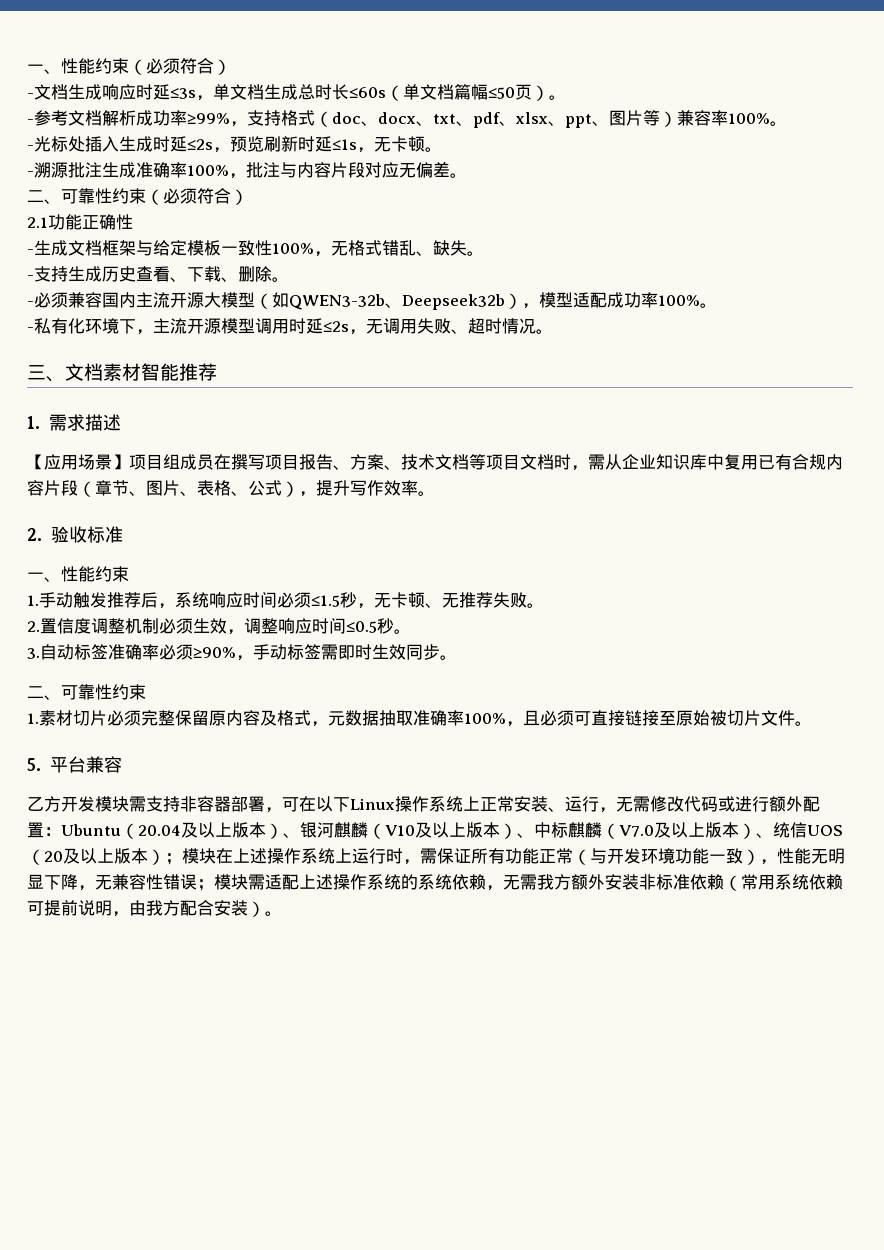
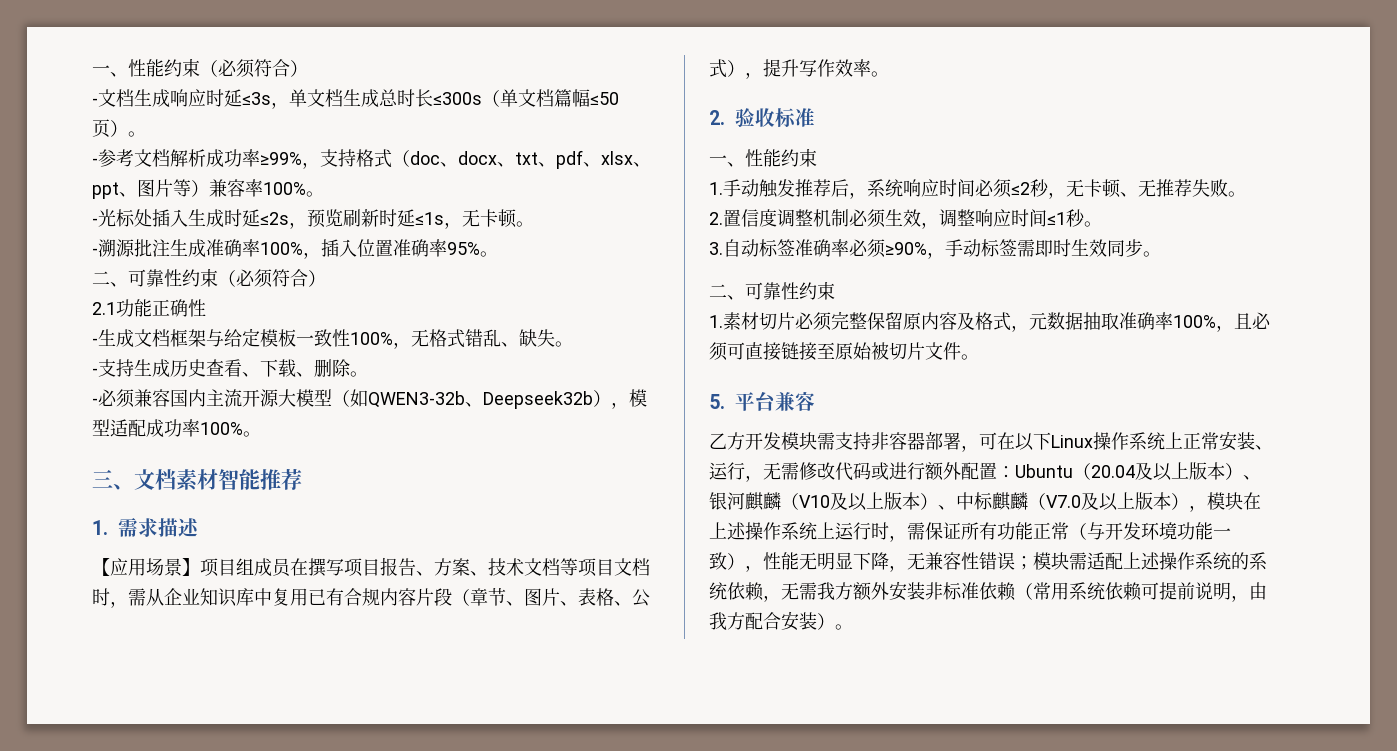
- -文档生成响应时延≤3s，单文档生成总时长≤60s（单文档篇幅≤50页）。
+ -文档生成响应时延≤3s，单文档生成总时长≤300s（单文档篇幅≤50页）。
- -溯源批注生成准确率100%，批注与内容片段对应无偏差。
+ -溯源批注生成准确率100%，插入位置准确率95%。
- -私有化环境下，主流开源模型调用时延≤2s，无调用失败、超时情况。
- 1.手动触发推荐后，系统响应时间必须≤1.5秒，无卡顿、无推荐失败。
+ 1.手动触发推荐后，系统响应时间必须≤2秒，无卡顿、无推荐失败。
- 2.置信度调整机制必须生效，调整响应时间≤0.5秒。
+ 2.置信度调整机制必须生效，调整响应时间≤1秒。
- Ubuntu（20.04及以上版本）、银河麒麟（V10及以上版本）、中标麒麟（V7.0及以上版本）、统信UOS（20及以上版本）；模块在上述操作系统上运行时，需保证所有功能正常（与开发环境功能一致），性能无明显下降，无兼容性错误；
+ Ubuntu（20.04及以上版本）、银河麒麟（V10及以上版本）、中标麒麟（V7.0及以上版本），模块在上述操作系统上运行时，需保证所有功能正常（与开发环境功能一致），性能无明显下降，无兼容性错误；

